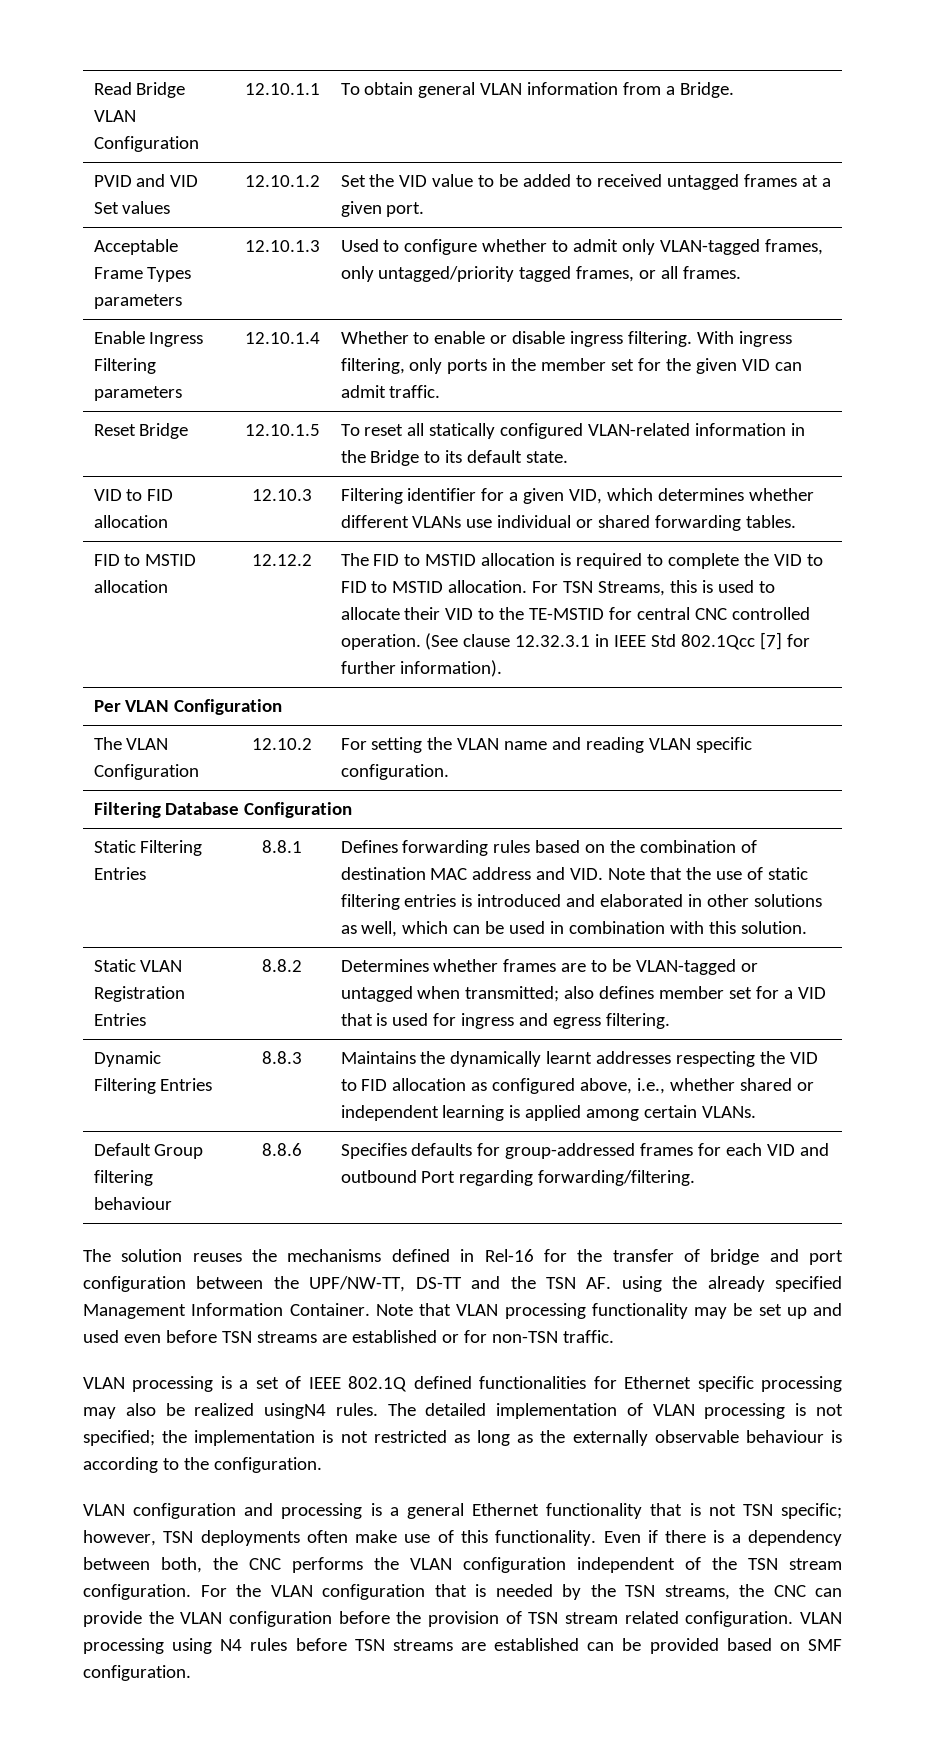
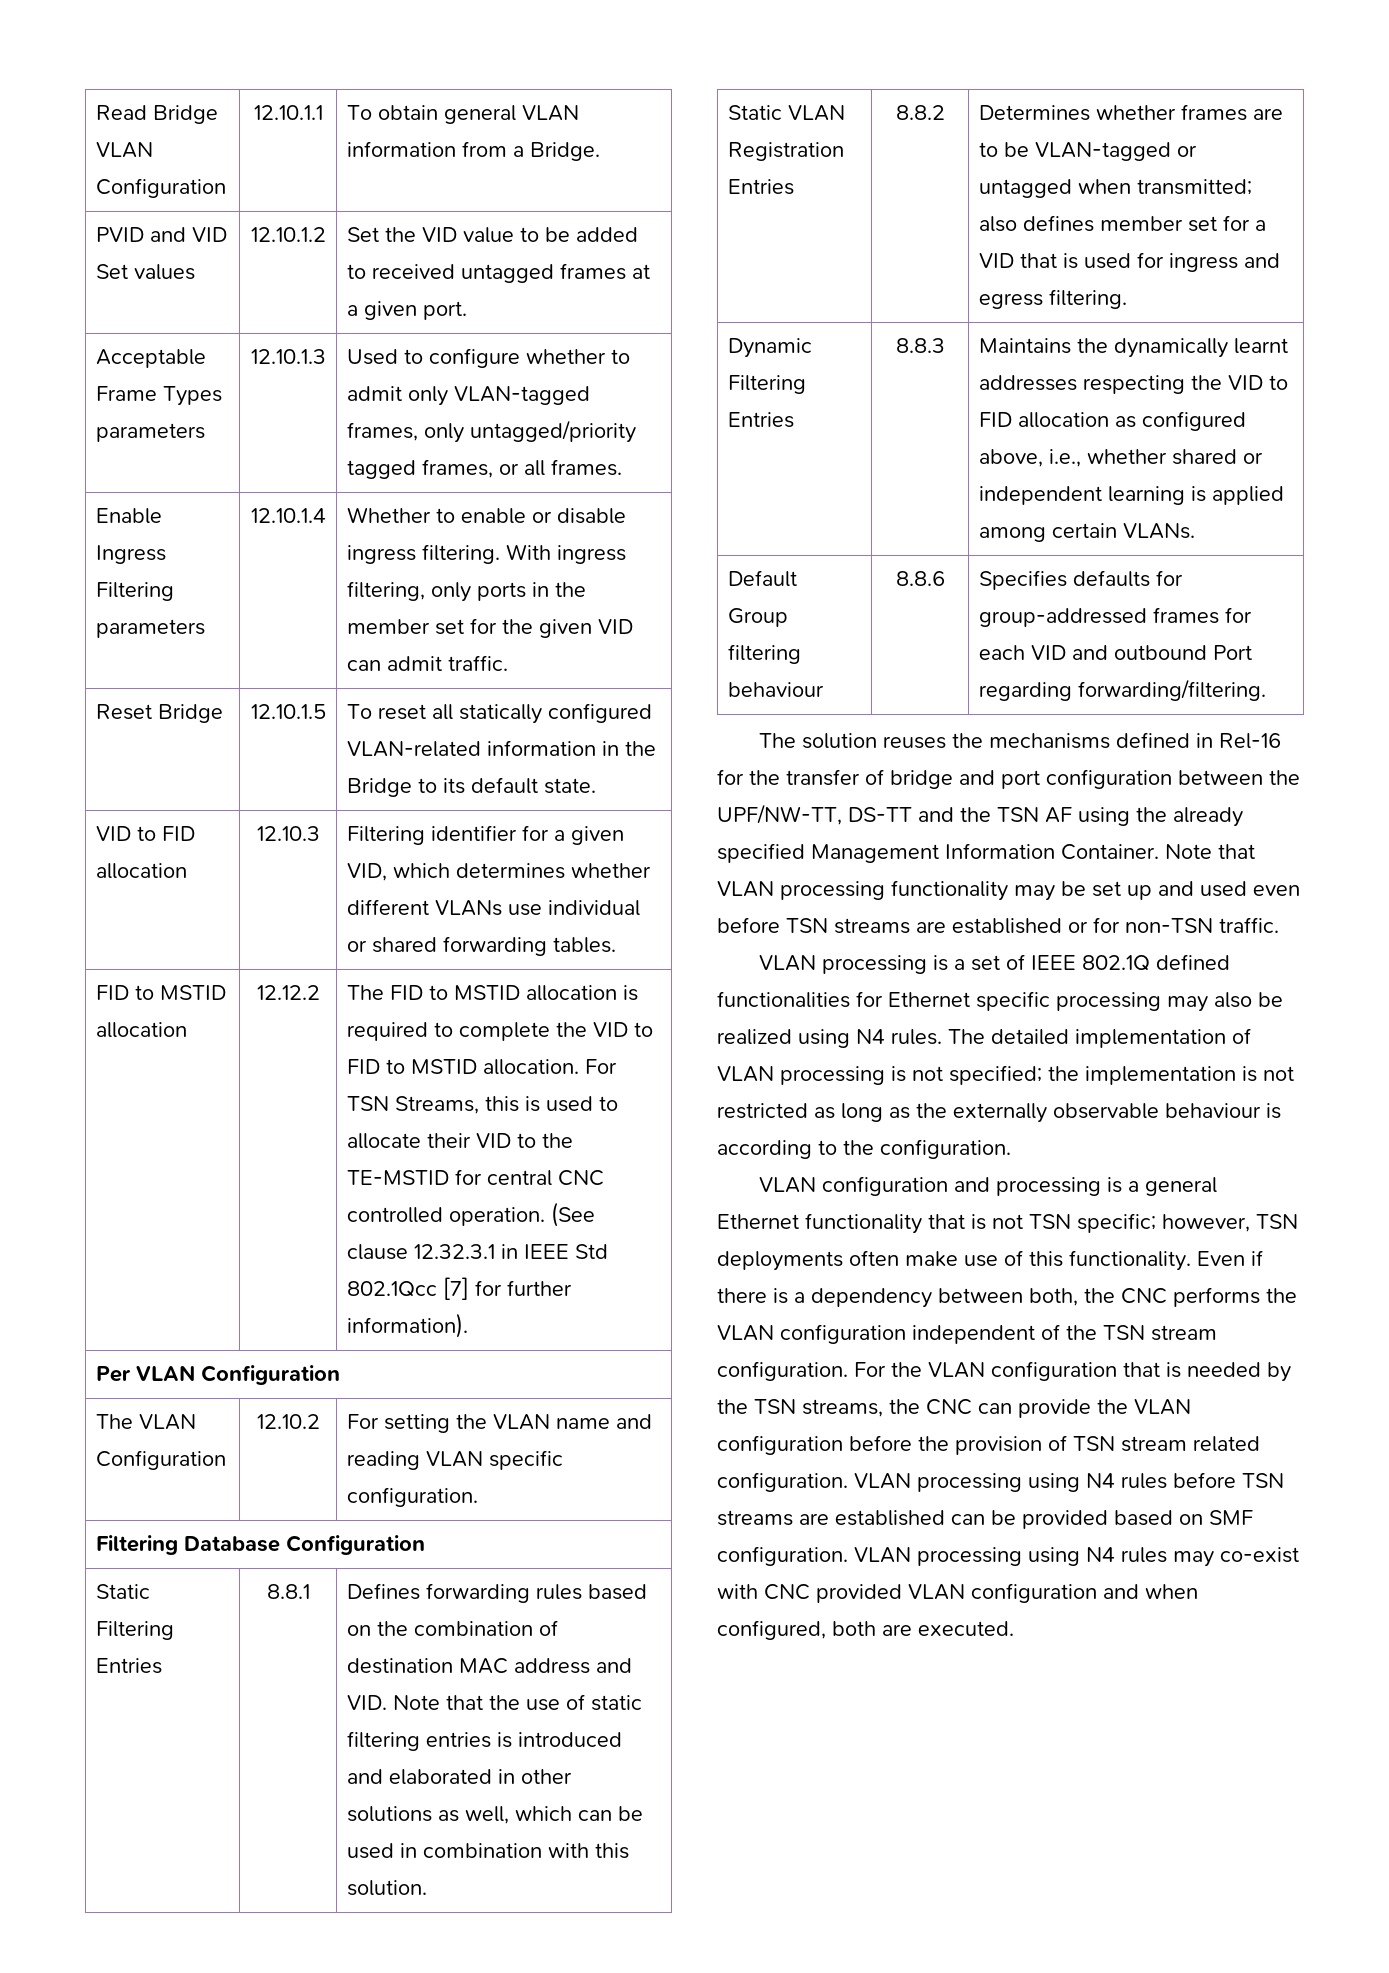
- The solution reuses the mechanisms defined in Rel-16 for the transfer of bridge and port configuration between the UPF/NW-TT, DS-TT and the TSN AF. using the already specified Management Information Container.
+ The solution reuses the mechanisms defined in Rel-16 for the transfer of bridge and port configuration between the UPF/NW-TT, DS-TT and the TSN AF using the already specified Management Information Container.
- VLAN processing is a set of IEEE 802.1Q defined functionalities for Ethernet specific processing may also be realized usingN4 rules.
+ VLAN processing is a set of IEEE 802.1Q defined functionalities for Ethernet specific processing may also be realized using N4 rules.
+ VLAN processing using N4 rules may co-exist with CNC provided VLAN configuration and when configured, both are executed.

